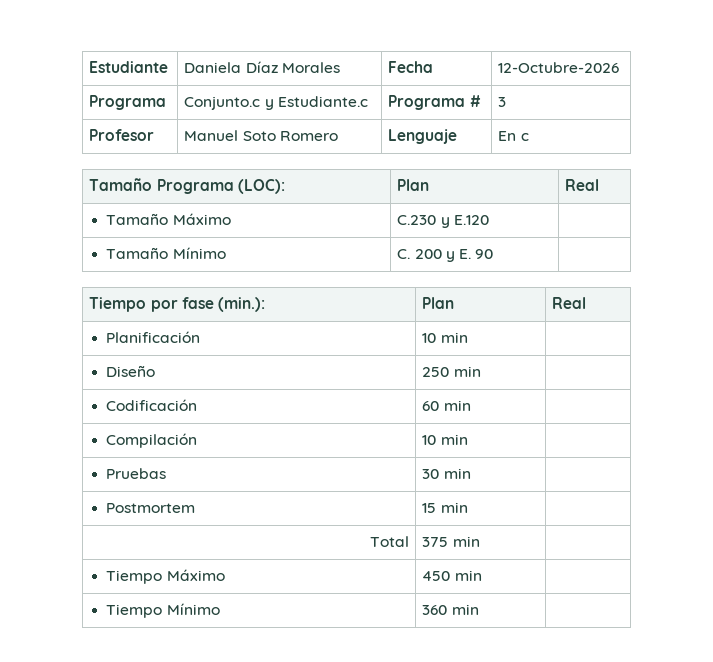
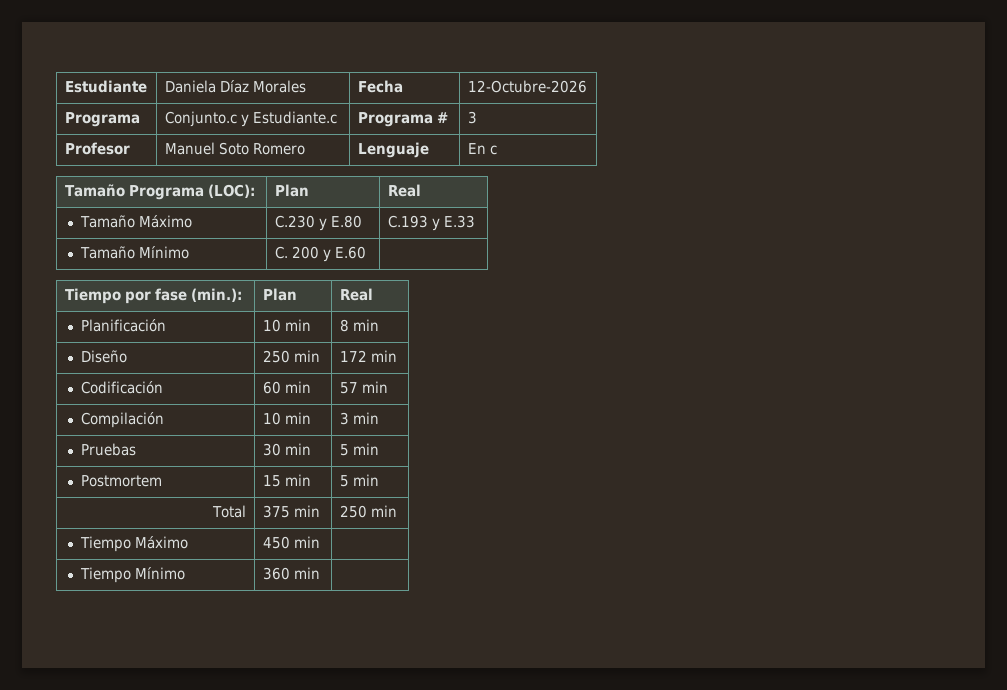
- Tamaño Máximo | C.230 y E.120 |
+ Tamaño Máximo | C.230 y E.80 | C.193 y E.33
- Tamaño Mínimo | C. 200 y E. 90 |
+ Tamaño Mínimo | C. 200 y E.60 |
- Planificación | 10 min |
+ Planificación | 10 min | 8 min
- Diseño | 250 min |
+ Diseño | 250 min | 172 min
- Codificación | 60 min |
+ Codificación | 60 min | 57 min
- Compilación | 10 min |
+ Compilación | 10 min | 3 min
- Pruebas | 30 min |
+ Pruebas | 30 min | 5 min
- Postmortem | 15 min |
+ Postmortem | 15 min | 5 min
- Total | 375 min |
+ Total | 375 min | 250 min

